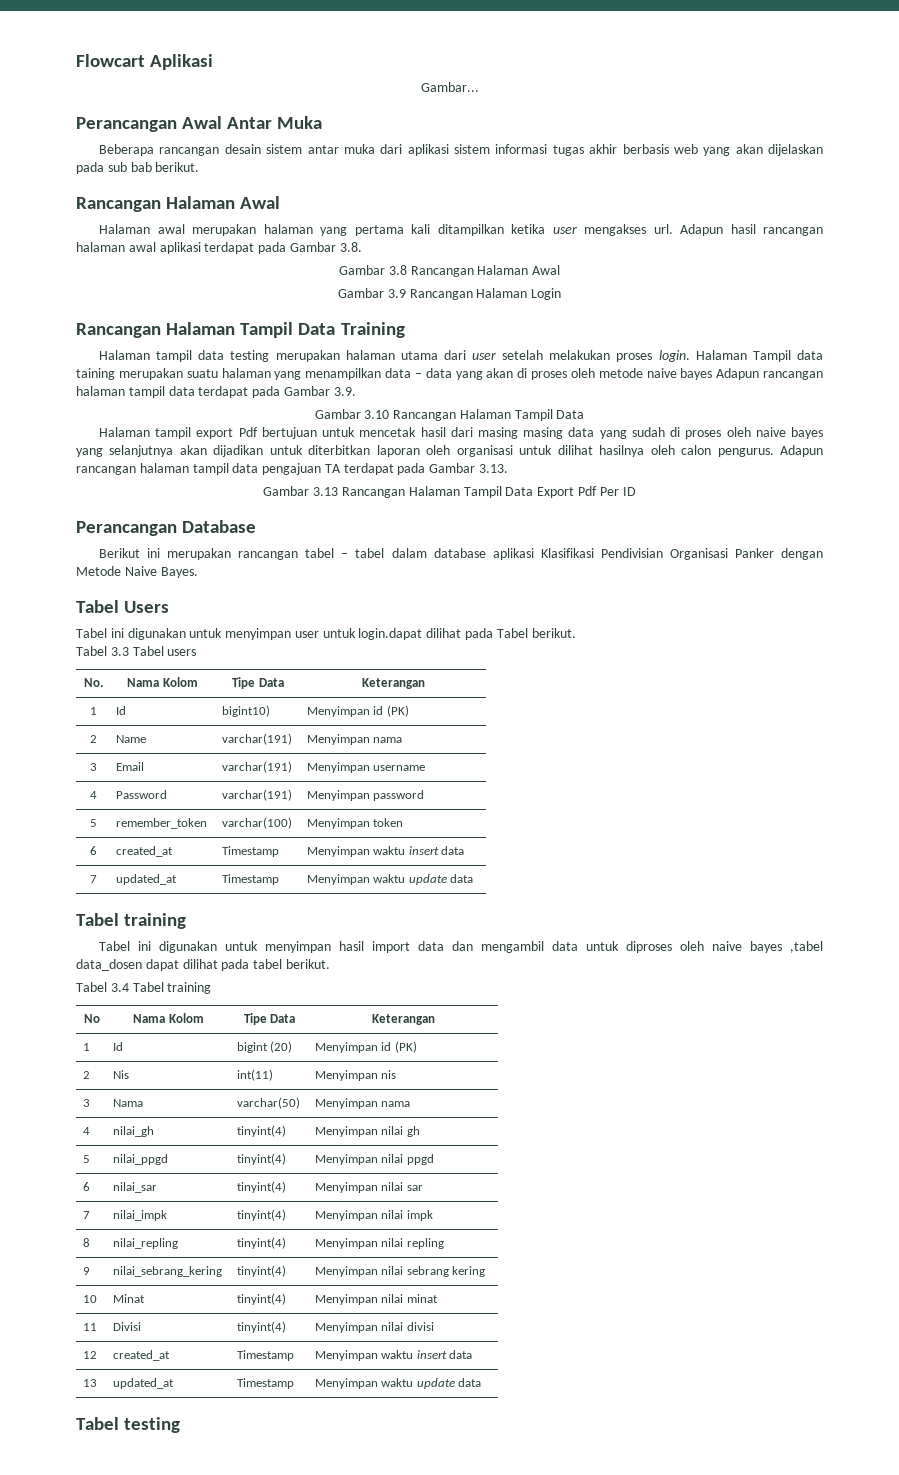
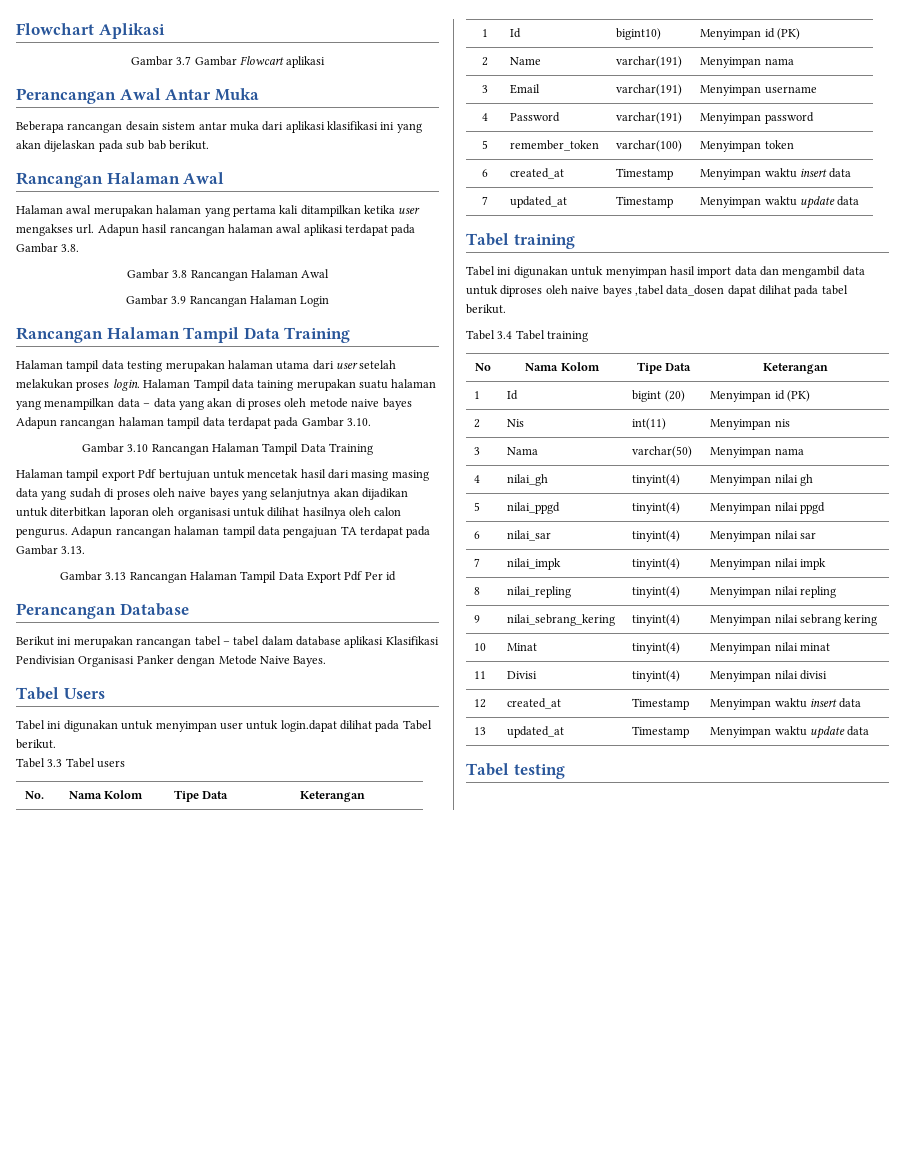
- Flowcart Aplikasi
+ Flowchart Aplikasi
- Gambar...
+ Gambar 3.7 Gambar Flowcart aplikasi
- Beberapa rancangan desain sistem antar muka dari aplikasi sistem informasi tugas akhir berbasis web yang akan dijelaskan pada sub bab berikut.
+ Beberapa rancangan desain sistem antar muka dari aplikasi klasifikasi ini yang akan dijelaskan pada sub bab berikut.
- Halaman Tampil data taining merupakan suatu halaman yang menampilkan data – data yang akan di proses oleh metode naive bayes Adapun rancangan halaman tampil data terdapat pada Gambar 3.9.
+ Halaman Tampil data taining merupakan suatu halaman yang menampilkan data – data yang akan di proses oleh metode naive bayes Adapun rancangan halaman tampil data terdapat pada Gambar 3.10.
- Gambar 3.10 Rancangan Halaman Tampil Data
+ Gambar 3.10 Rancangan Halaman Tampil Data Training
- Gambar 3.13 Rancangan Halaman Tampil Data Export Pdf Per ID
+ Gambar 3.13 Rancangan Halaman Tampil Data Export Pdf Per id

